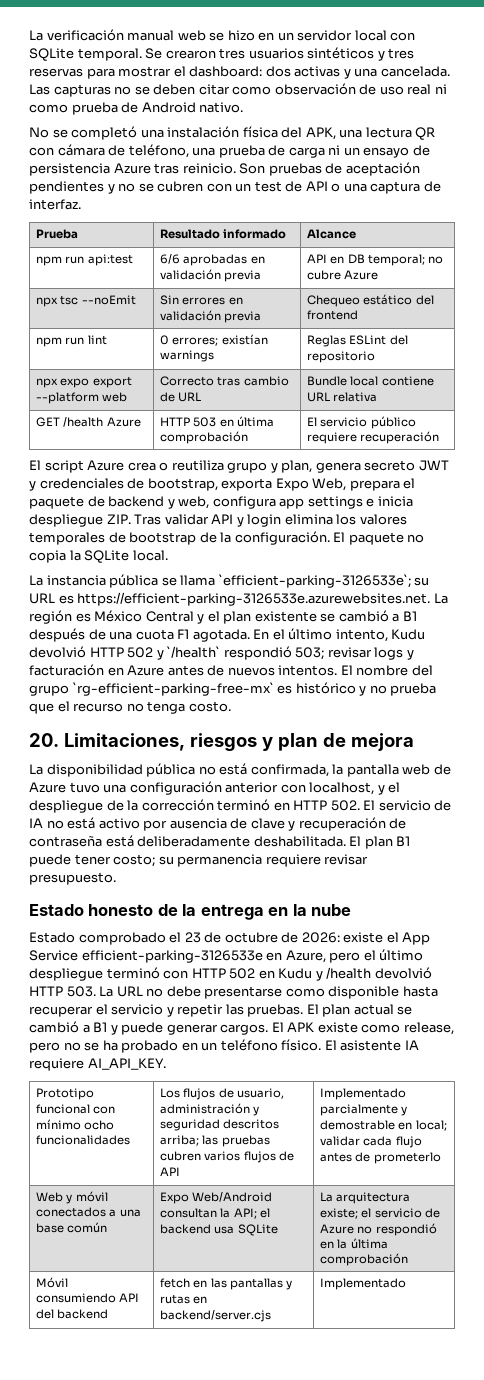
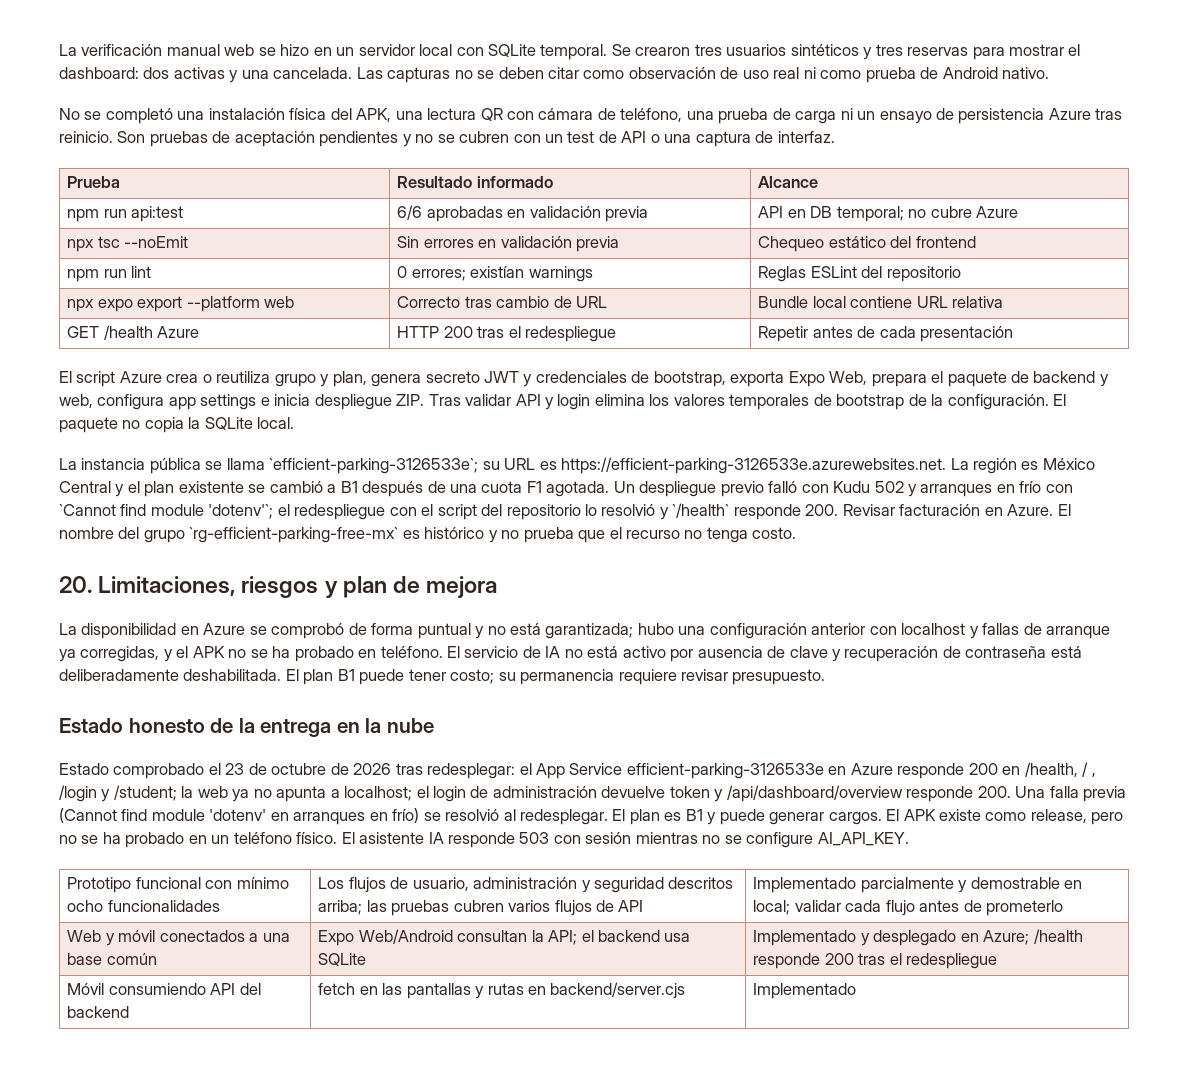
- GET /health Azure | HTTP 503 en última comprobación | El servicio público requiere recuperación
+ GET /health Azure | HTTP 200 tras el redespliegue | Repetir antes de cada presentación
- En el último intento, Kudu devolvió HTTP 502 y `/health` respondió 503; revisar logs y facturación en Azure antes de nuevos intentos.
+ Un despliegue previo falló con Kudu 502 y arranques en frío con `Cannot find module 'dotenv'`; el redespliegue con el script del repositorio lo resolvió y `/health` responde 200. Revisar facturación en Azure.
- La disponibilidad pública no está confirmada, la pantalla web de Azure tuvo una configuración anterior con localhost, y el despliegue de la corrección terminó en HTTP 502. El servicio de IA no está activo por ausencia de clave y recuperación de contraseña está deliberadamente deshabilitada.
+ La disponibilidad en Azure se comprobó de forma puntual y no está garantizada; hubo una configuración anterior con localhost y fallas de arranque ya corregidas, y el APK no se ha probado en teléfono. El servicio de IA no está activo por ausencia de clave y recuperación de contraseña está deliberadamente deshabilitada.
- Estado comprobado el 23 de octubre de 2026: existe el App Service efficient-parking-3126533e en Azure, pero el último despliegue terminó con HTTP 502 en Kudu y /health devolvió HTTP 503. La URL no debe presentarse como disponible hasta recuperar el servicio y repetir las pruebas. El plan actual se cambió a B1 y puede generar cargos.
+ Estado comprobado el 23 de octubre de 2026 tras redesplegar: el App Service efficient-parking-3126533e en Azure responde 200 en /health, / , /login y /student; la web ya no apunta a localhost; el login de administración devuelve token y /api/dashboard/overview responde 200. Una falla previa (Cannot find module 'dotenv' en arranques en frío) se resolvió al redesplegar. El plan es B1 y puede generar cargos.
- El asistente IA requiere AI_API_KEY.
+ El asistente IA responde 503 con sesión mientras no se configure AI_API_KEY.
- Web y móvil conectados a una base común | Expo Web/Android consultan la API; el backend usa SQLite | La arquitectura existe; el servicio de Azure no respondió en la última comprobación
+ Web y móvil conectados a una base común | Expo Web/Android consultan la API; el backend usa SQLite | Implementado y desplegado en Azure; /health responde 200 tras el redespliegue

